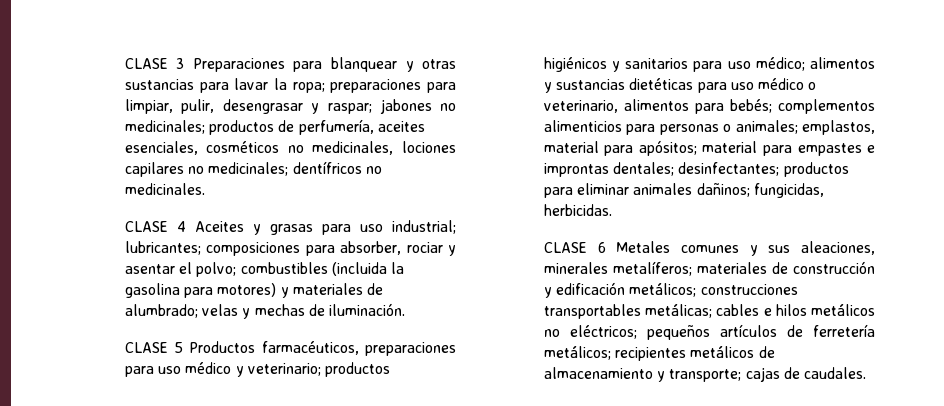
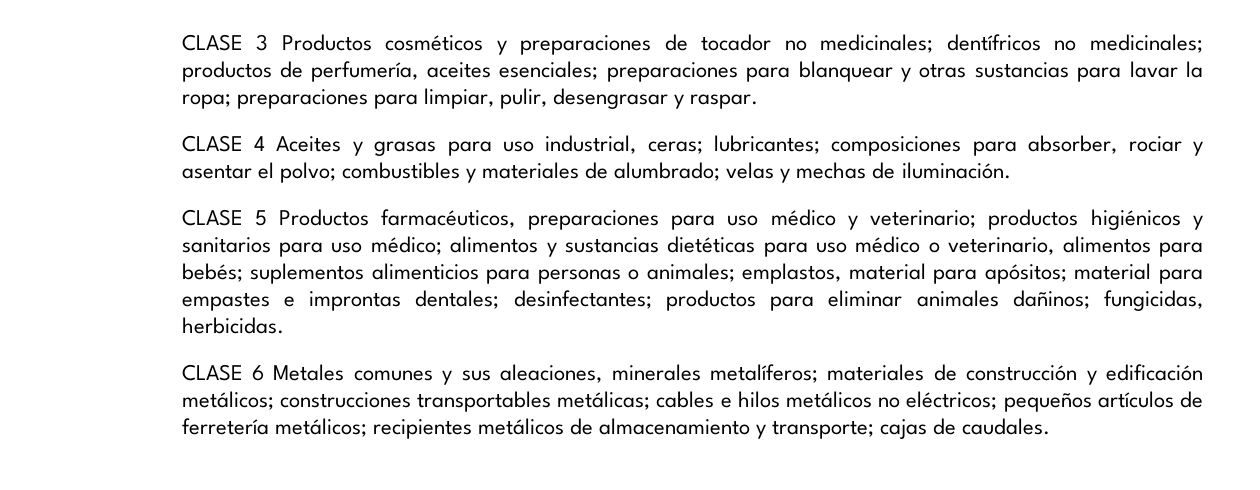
- CLASE 3 Preparaciones para blanquear y otras sustancias para lavar la ropa; preparaciones para limpiar, pulir, desengrasar y raspar; jabones no medicinales; productos de perfumería, aceites esenciales, cosméticos no medicinales, lociones capilares no medicinales; dentífricos no medicinales.
+ CLASE 3 Productos cosméticos y preparaciones de tocador no medicinales; dentífricos no medicinales; productos de perfumería, aceites esenciales; preparaciones para blanquear y otras sustancias para lavar la ropa; preparaciones para limpiar, pulir, desengrasar y raspar.
- CLASE 4 Aceites y grasas para uso industrial; lubricantes; composiciones para absorber, rociar y asentar el polvo; combustibles (incluida la gasolina para motores) y materiales de alumbrado; velas y mechas de iluminación.
+ CLASE 4 Aceites y grasas para uso industrial, ceras; lubricantes; composiciones para absorber, rociar y asentar el polvo; combustibles y materiales de alumbrado; velas y mechas de iluminación.
- CLASE 5 Productos farmacéuticos, preparaciones para uso médico y veterinario; productos higiénicos y sanitarios para uso médico; alimentos y sustancias dietéticas para uso médico o veterinario, alimentos para bebés; complementos alimenticios para personas o animales; emplastos, material para apósitos; material para empastes e improntas dentales; desinfectantes; productos para eliminar animales dañinos; fungicidas, herbicidas.
+ CLASE 5 Productos farmacéuticos, preparaciones para uso médico y veterinario; productos higiénicos y sanitarios para uso médico; alimentos y sustancias dietéticas para uso médico o veterinario, alimentos para bebés; suplementos alimenticios para personas o animales; emplastos, material para apósitos; material para empastes e improntas dentales; desinfectantes; productos para eliminar animales dañinos; fungicidas, herbicidas.

